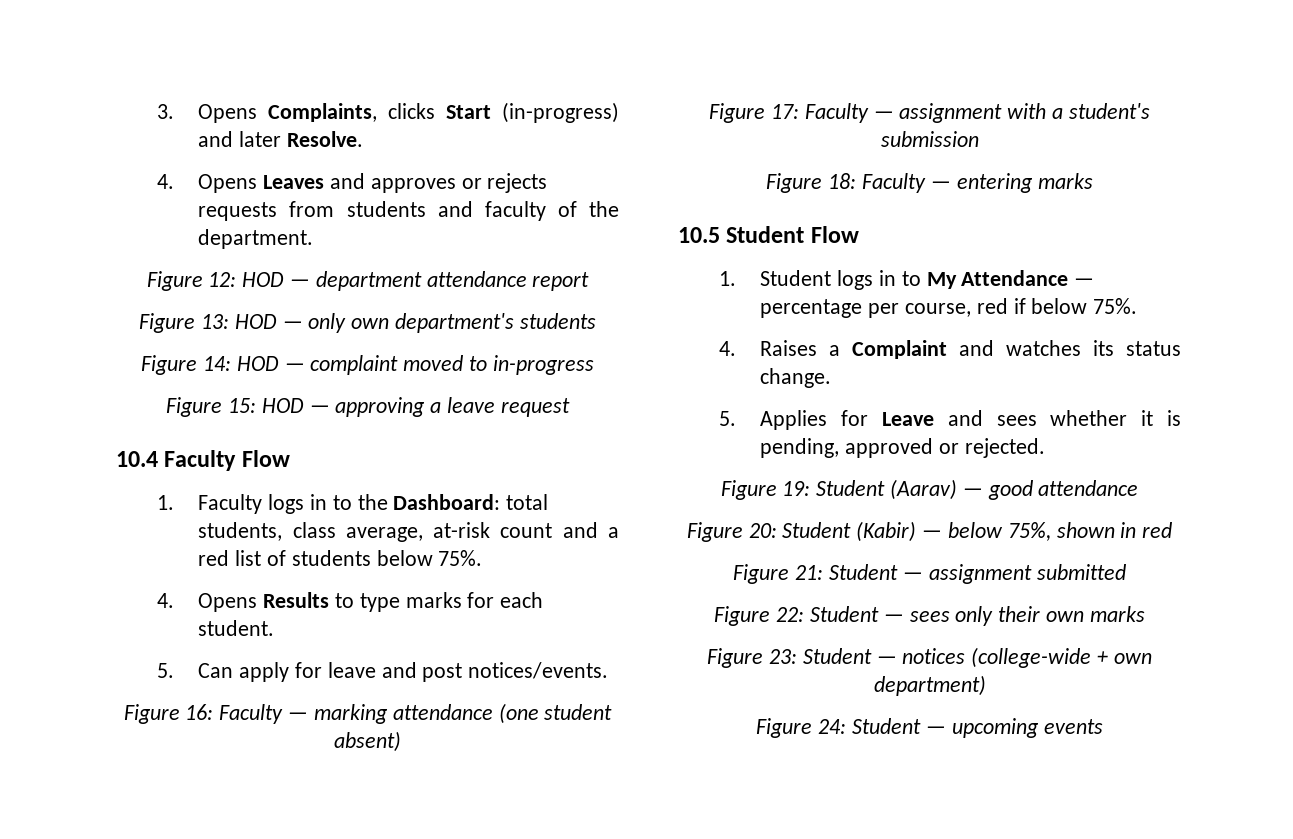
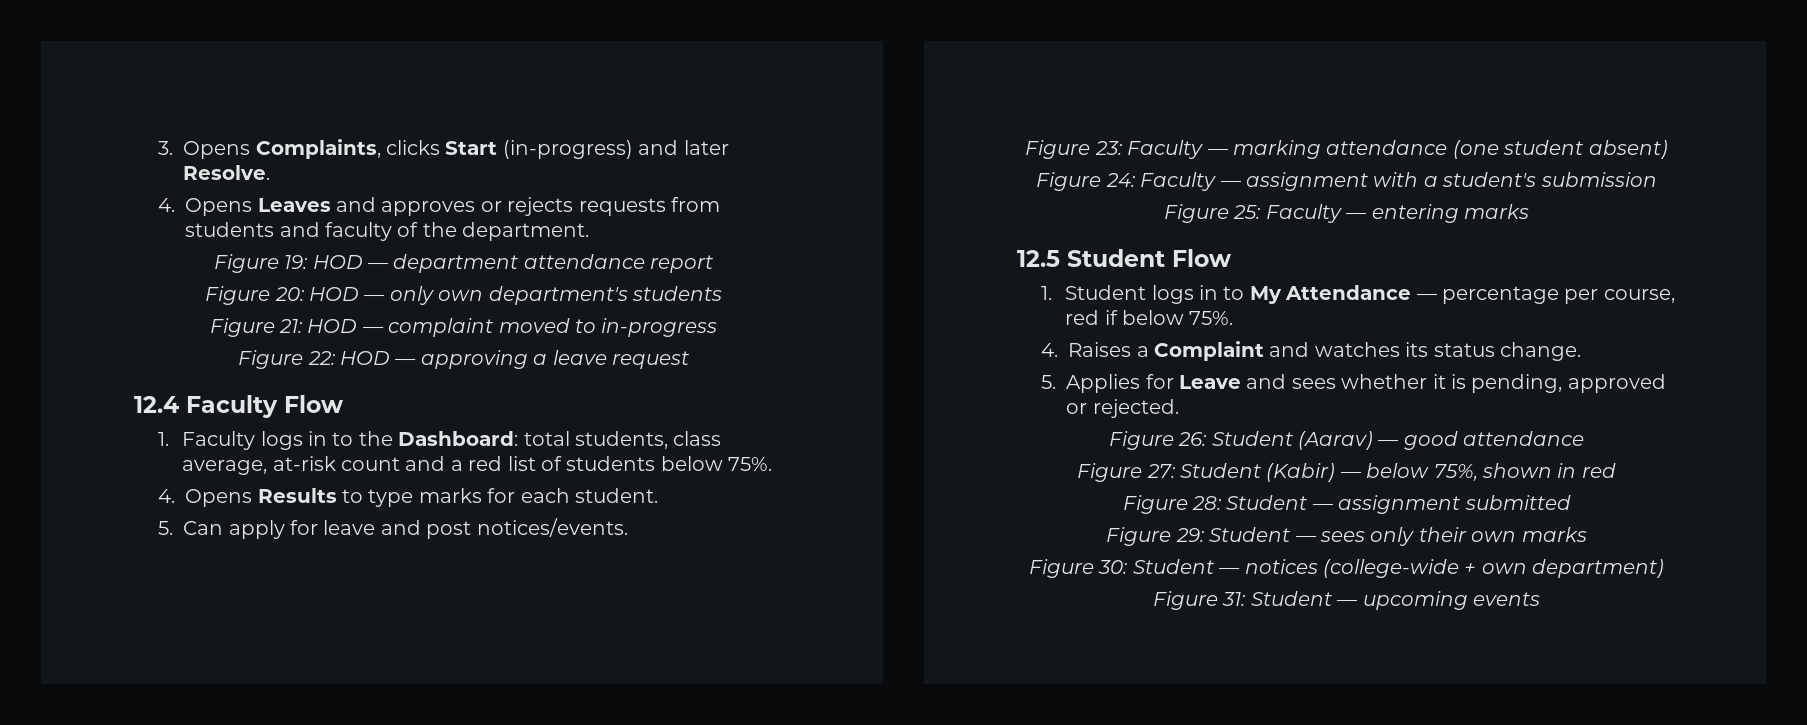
- Figure 12: HOD — department attendance report
+ Figure 19: HOD — department attendance report
- Figure 13: HOD — only own department's students
+ Figure 20: HOD — only own department's students
- Figure 14: HOD — complaint moved to in-progress
+ Figure 21: HOD — complaint moved to in-progress
- Figure 15: HOD — approving a leave request
+ Figure 22: HOD — approving a leave request
- 10.4 Faculty Flow
+ 12.4 Faculty Flow
- Figure 16: Faculty — marking attendance (one student absent)
+ Figure 23: Faculty — marking attendance (one student absent)
- Figure 17: Faculty — assignment with a student's submission
+ Figure 24: Faculty — assignment with a student's submission
- Figure 18: Faculty — entering marks
+ Figure 25: Faculty — entering marks
- 10.5 Student Flow
+ 12.5 Student Flow
- Figure 19: Student (Aarav) — good attendance
+ Figure 26: Student (Aarav) — good attendance
- Figure 20: Student (Kabir) — below 75%, shown in red
+ Figure 27: Student (Kabir) — below 75%, shown in red
- Figure 21: Student — assignment submitted
+ Figure 28: Student — assignment submitted
- Figure 22: Student — sees only their own marks
+ Figure 29: Student — sees only their own marks
- Figure 23: Student — notices (college-wide + own department)
+ Figure 30: Student — notices (college-wide + own department)
- Figure 24: Student — upcoming events
+ Figure 31: Student — upcoming events

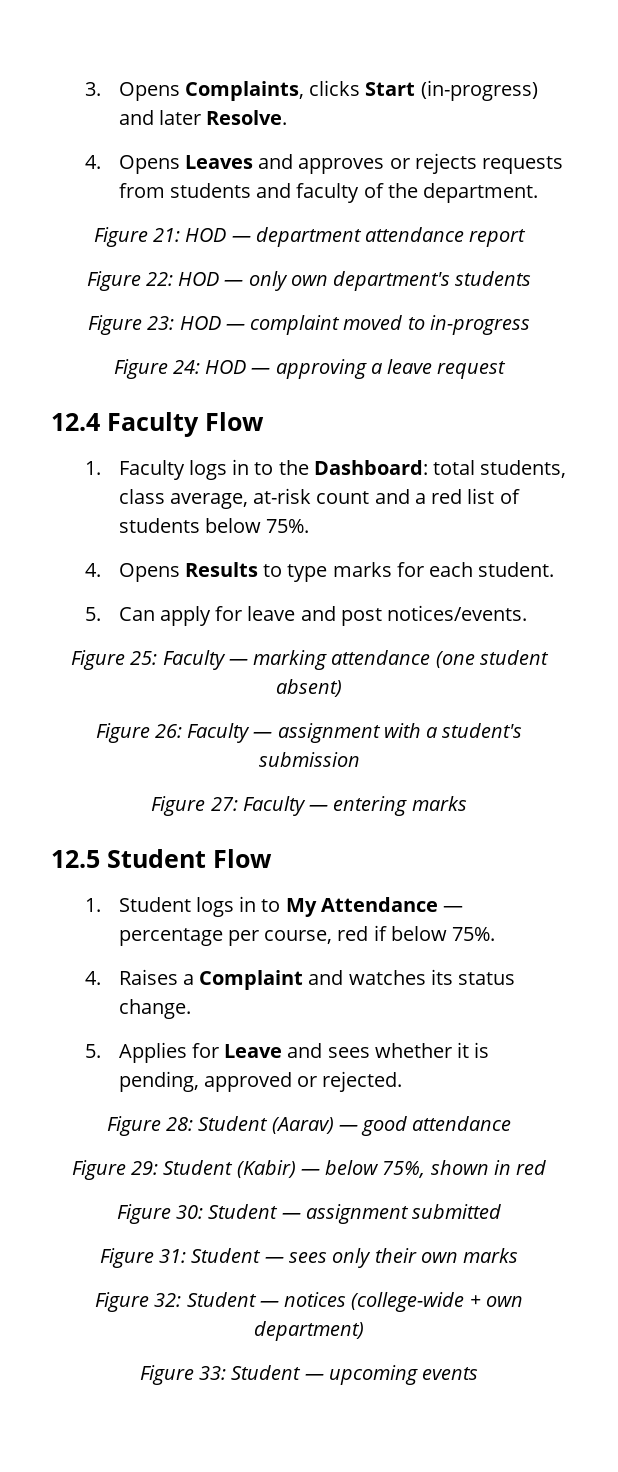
- Figure 19: HOD — department attendance report
+ Figure 21: HOD — department attendance report
- Figure 20: HOD — only own department's students
+ Figure 22: HOD — only own department's students
- Figure 21: HOD — complaint moved to in-progress
+ Figure 23: HOD — complaint moved to in-progress
- Figure 22: HOD — approving a leave request
+ Figure 24: HOD — approving a leave request
- Figure 23: Faculty — marking attendance (one student absent)
+ Figure 25: Faculty — marking attendance (one student absent)
- Figure 24: Faculty — assignment with a student's submission
+ Figure 26: Faculty — assignment with a student's submission
- Figure 25: Faculty — entering marks
+ Figure 27: Faculty — entering marks
- Figure 26: Student (Aarav) — good attendance
+ Figure 28: Student (Aarav) — good attendance
- Figure 27: Student (Kabir) — below 75%, shown in red
+ Figure 29: Student (Kabir) — below 75%, shown in red
- Figure 28: Student — assignment submitted
+ Figure 30: Student — assignment submitted
- Figure 29: Student — sees only their own marks
+ Figure 31: Student — sees only their own marks
- Figure 30: Student — notices (college-wide + own department)
+ Figure 32: Student — notices (college-wide + own department)
- Figure 31: Student — upcoming events
+ Figure 33: Student — upcoming events

